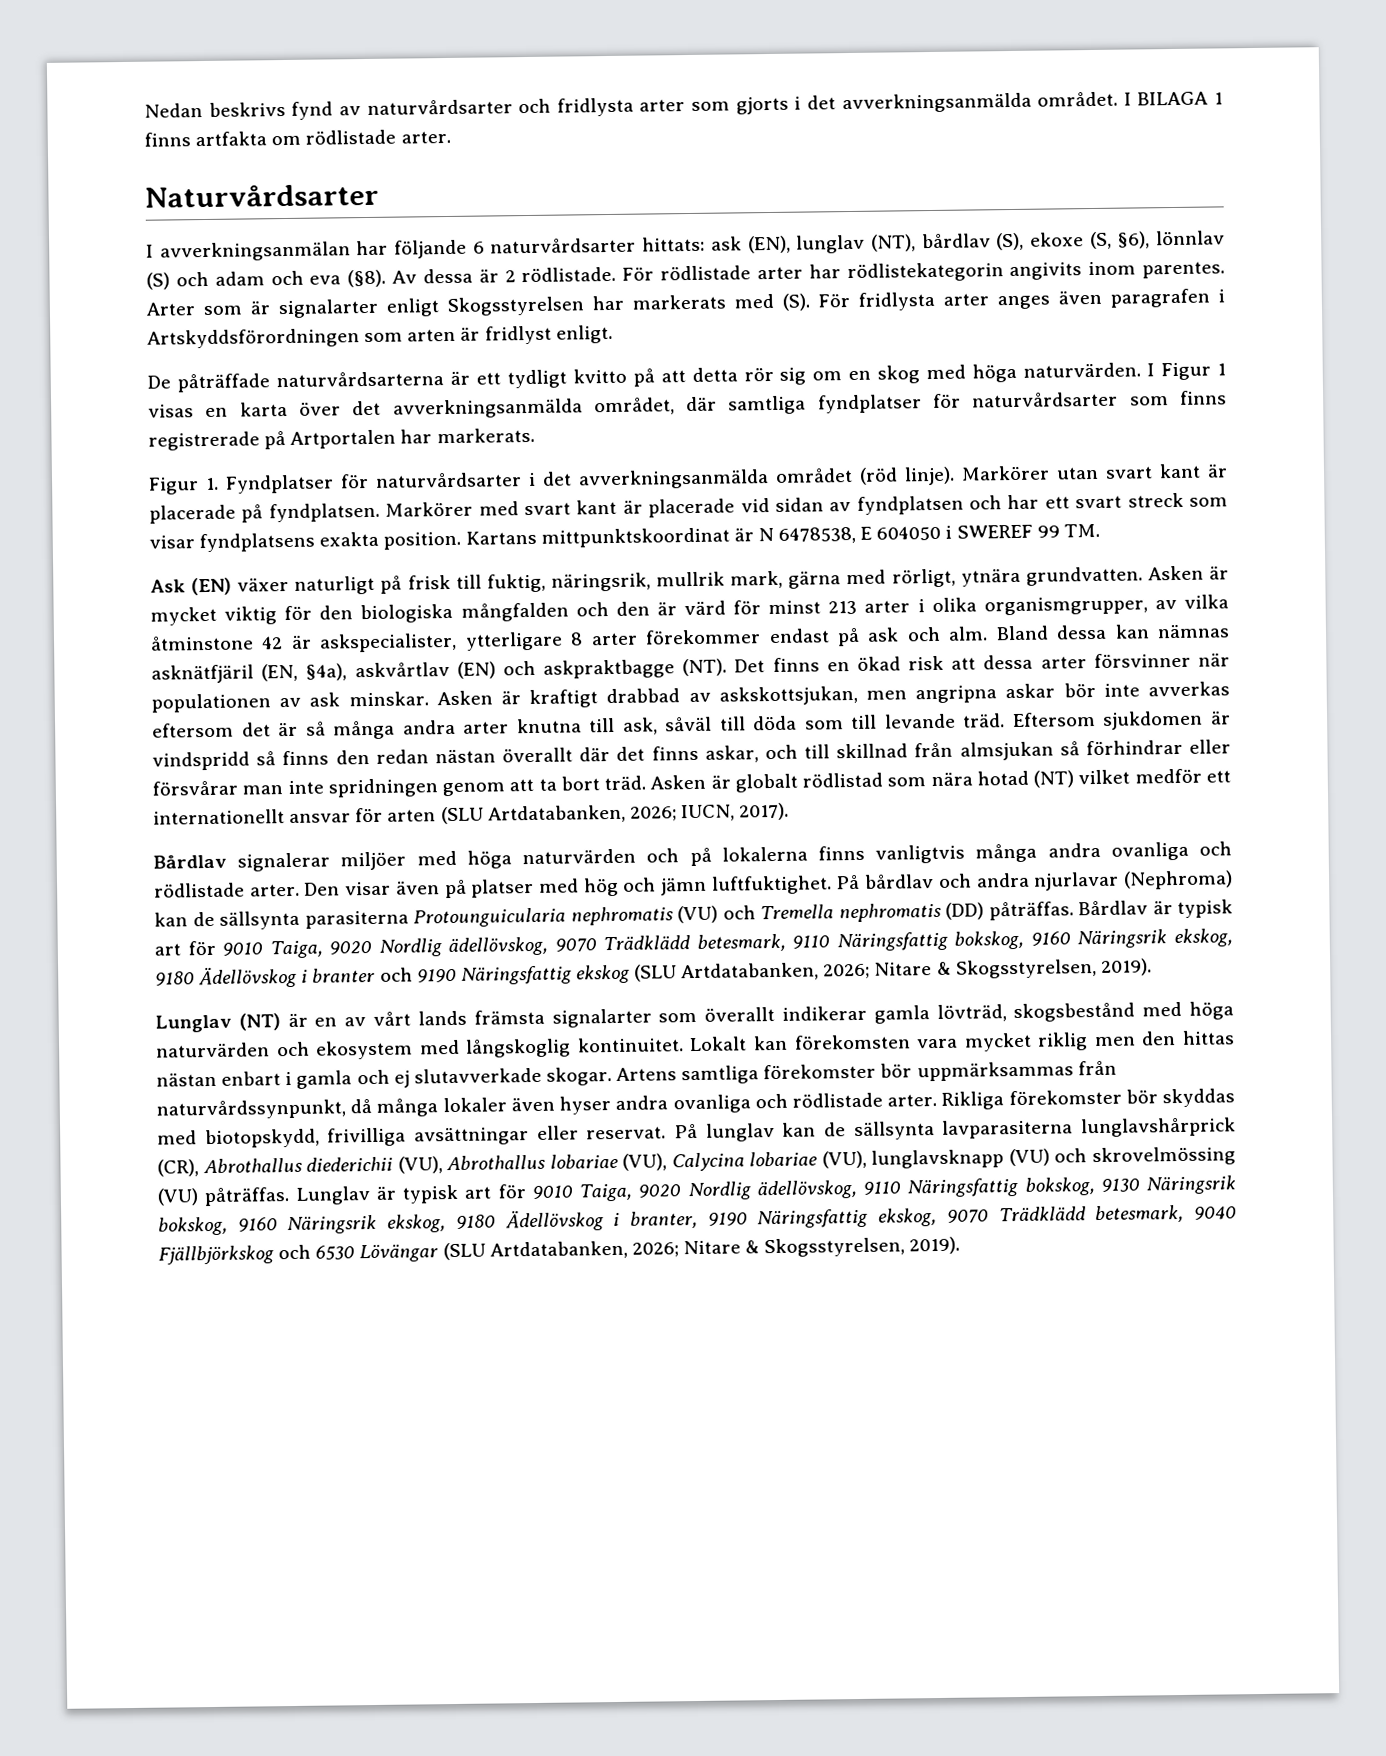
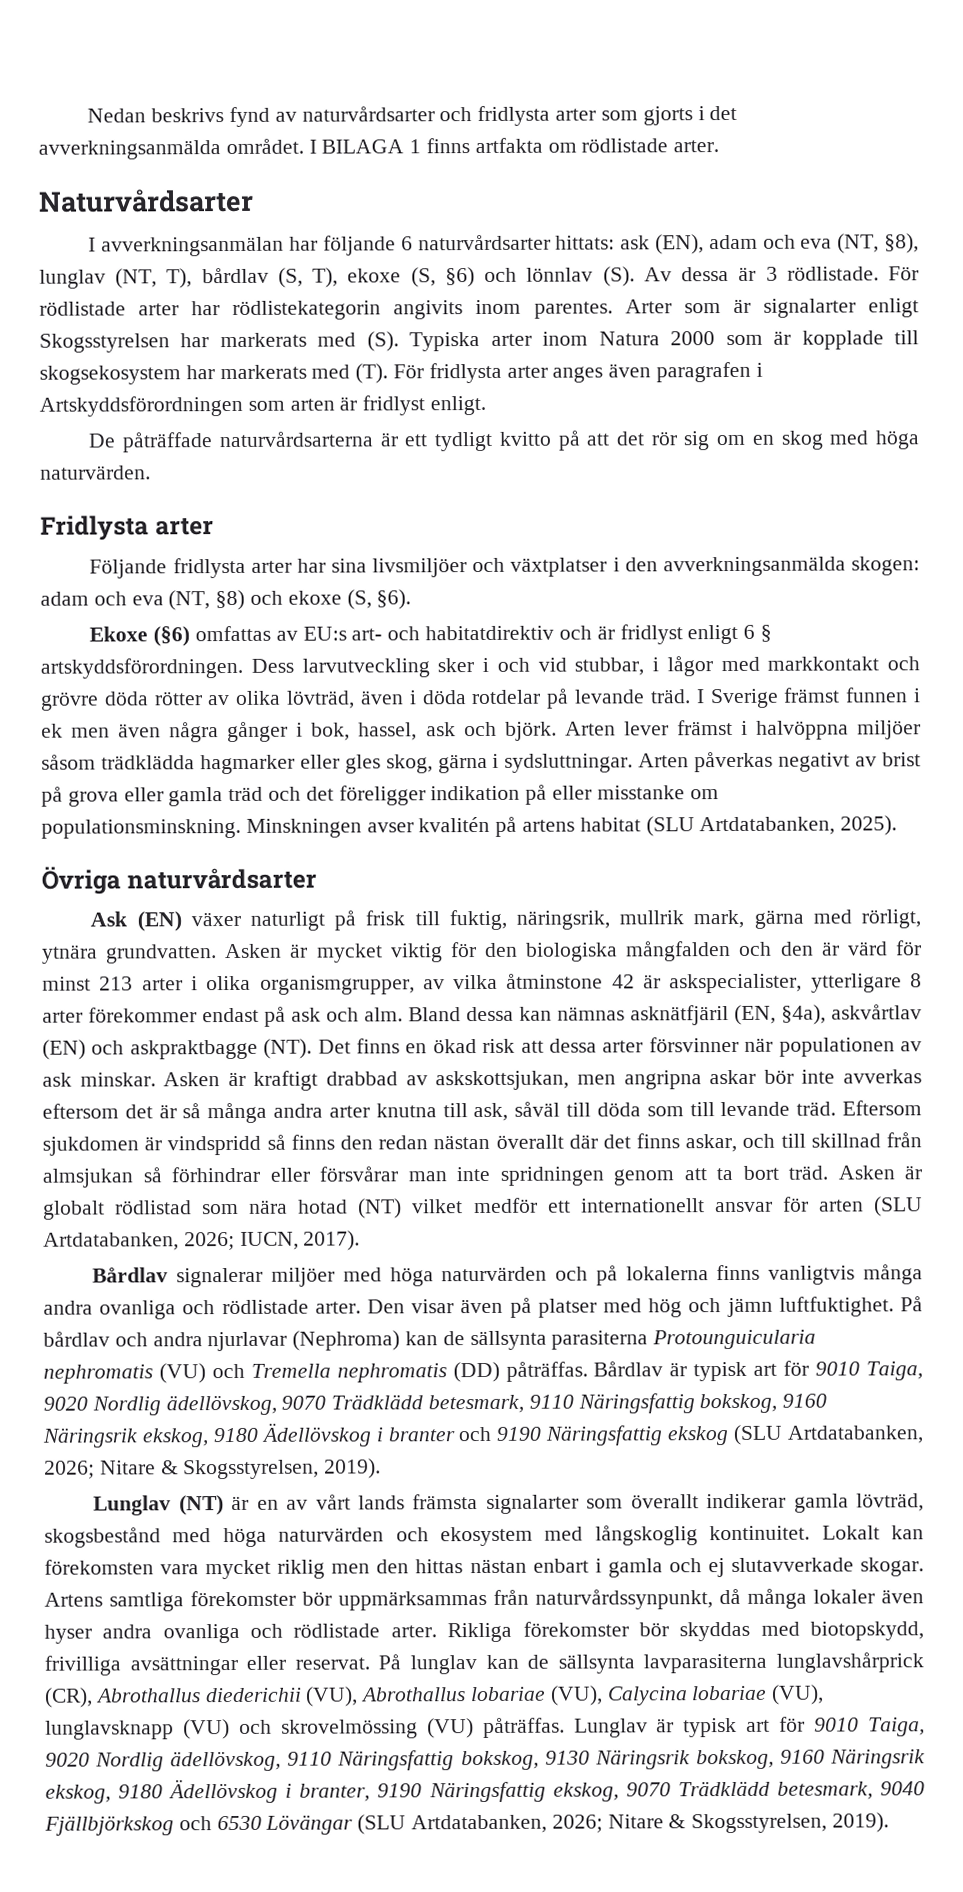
- I avverkningsanmälan har följande 6 naturvårdsarter hittats: ask (EN), lunglav (NT), bårdlav (S), ekoxe (S, §6), lönnlav (S) och adam och eva (§8). Av dessa är 2 rödlistade.
+ I avverkningsanmälan har följande 6 naturvårdsarter hittats: ask (EN), adam och eva (NT, §8), lunglav (NT, T), bårdlav (S, T), ekoxe (S, §6) och lönnlav (S). Av dessa är 3 rödlistade.
- Arter som är signalarter enligt Skogsstyrelsen har markerats med (S). För fridlysta arter anges även paragrafen i Artskyddsförordningen som arten är fridlyst enligt.
+ Arter som är signalarter enligt Skogsstyrelsen har markerats med (S). Typiska arter inom Natura 2000 som är kopplade till skogsekosystem har markerats med (T). För fridlysta arter anges även paragrafen i Artskyddsförordningen som arten är fridlyst enligt.
- De påträffade naturvårdsarterna är ett tydligt kvitto på att detta rör sig om en skog med höga naturvärden. I Figur 1 visas en karta över det avverkningsanmälda området, där samtliga fyndplatser för naturvårdsarter som finns registrerade på Artportalen har markerats.
- Figur 1. Fyndplatser för naturvårdsarter i det avverkningsanmälda området (röd linje). Markörer utan svart kant är placerade på fyndplatsen. Markörer med svart kant är placerade vid sidan av fyndplatsen och har ett svart streck som visar fyndplatsens exakta position. Kartans mittpunktskoordinat är N 6478538, E 604050 i SWEREF 99 TM.
+ De påträffade naturvårdsarterna är ett tydligt kvitto på att det rör sig om en skog med höga naturvärden.
+ Fridlysta arter
+ Följande fridlysta arter har sina livsmiljöer och växtplatser i den avverkningsanmälda skogen: adam och eva (NT, §8) och ekoxe (S, §6).
+ Ekoxe (§6) omfattas av EU:s art- och habitatdirektiv och är fridlyst enligt 6 § artskyddsförordningen. Dess larvutveckling sker i och vid stubbar, i lågor med markkontakt och grövre döda rötter av olika lövträd, även i döda rotdelar på levande träd. I Sverige främst funnen i ek men även några gånger i bok, hassel, ask och björk. Arten lever främst i halvöppna miljöer såsom trädklädda hagmarker eller gles skog, gärna i sydsluttningar. Arten påverkas negativt av brist på grova eller gamla träd och det föreligger indikation på eller misstanke om populationsminskning. Minskningen avser kvalitén på artens habitat (SLU Artdatabanken, 2025).
+ Övriga naturvårdsarter

